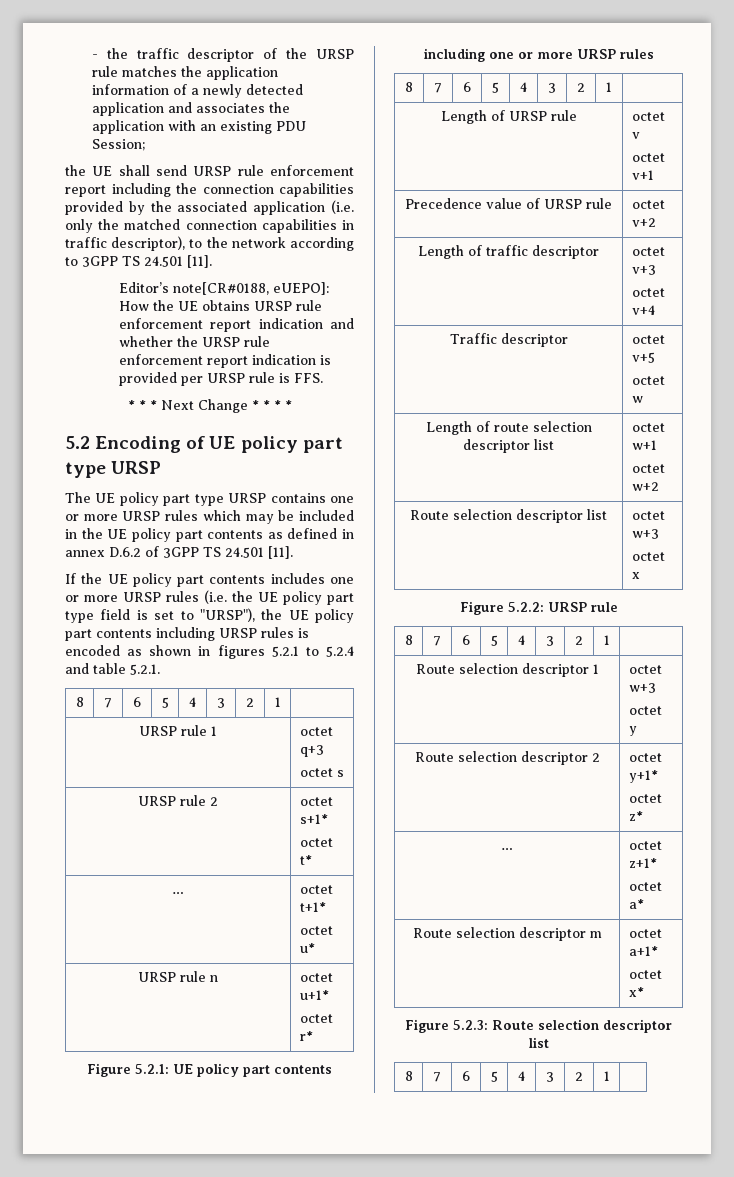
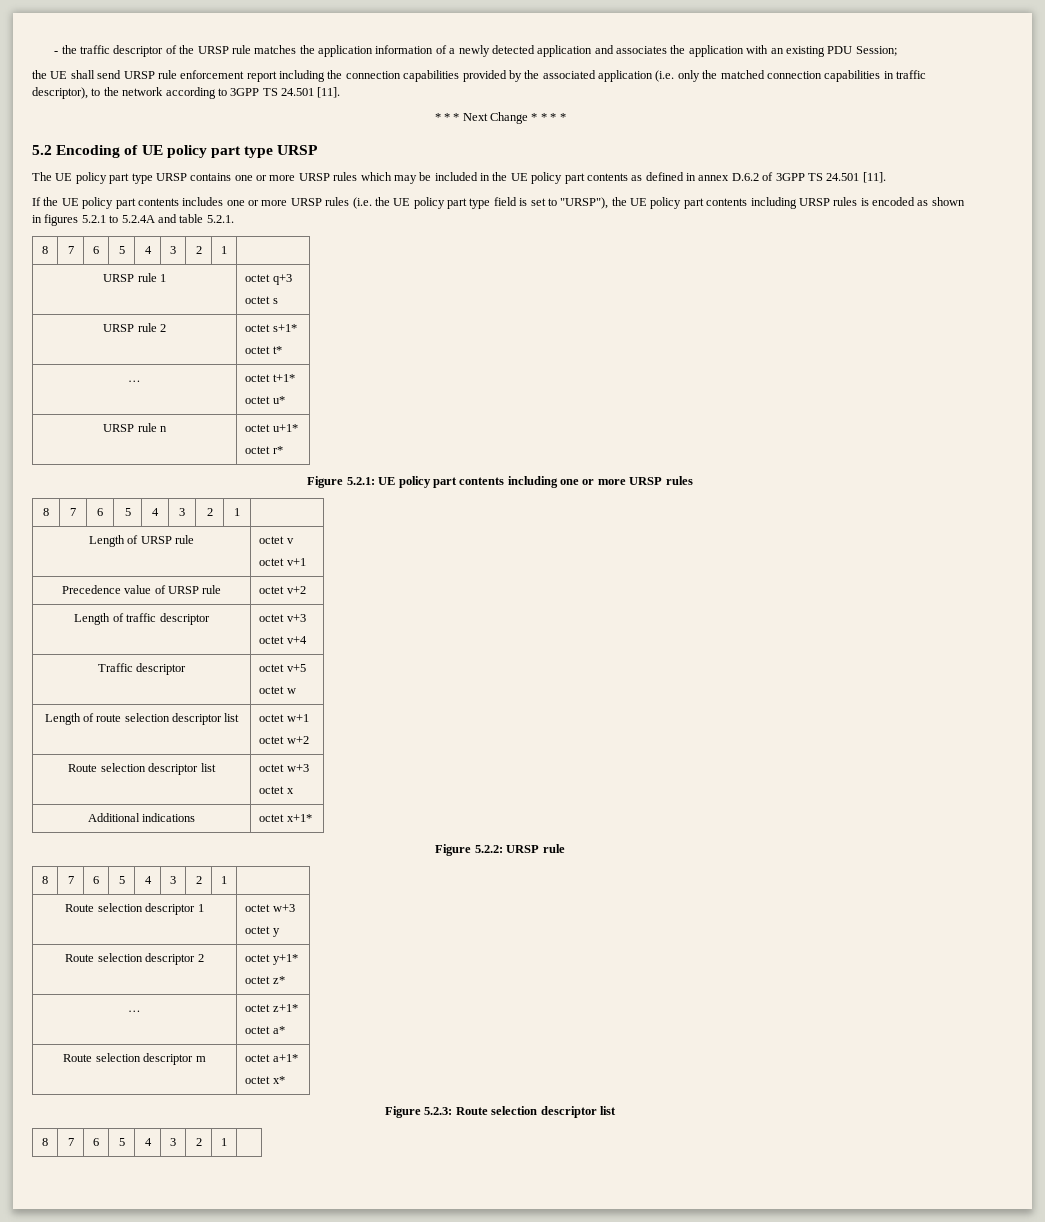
- Editor’s note[CR#0188, eUEPO]: How the UE obtains URSP rule enforcement report indication and whether the URSP rule enforcement report indication is provided per URSP rule is FFS.
- If the UE policy part contents includes one or more URSP rules (i.e. the UE policy part type field is set to "URSP"), the UE policy part contents including URSP rules is encoded as shown in figures 5.2.1 to 5.2.4 and table 5.2.1.
+ If the UE policy part contents includes one or more URSP rules (i.e. the UE policy part type field is set to "URSP"), the UE policy part contents including URSP rules is encoded as shown in figures 5.2.1 to 5.2.4A and table 5.2.1.
+ Additional indications | octet x+1*

